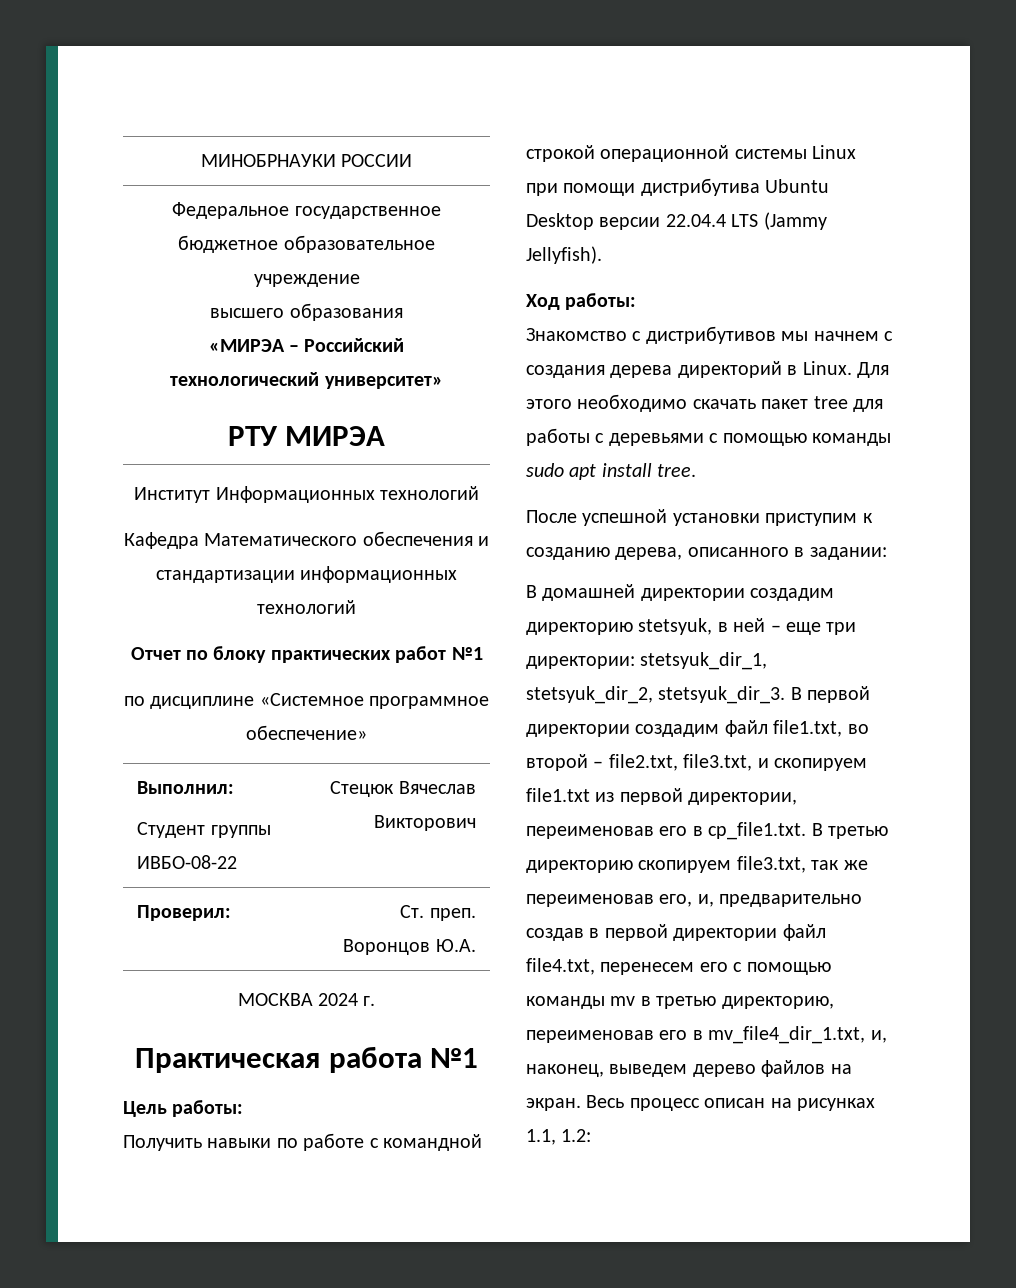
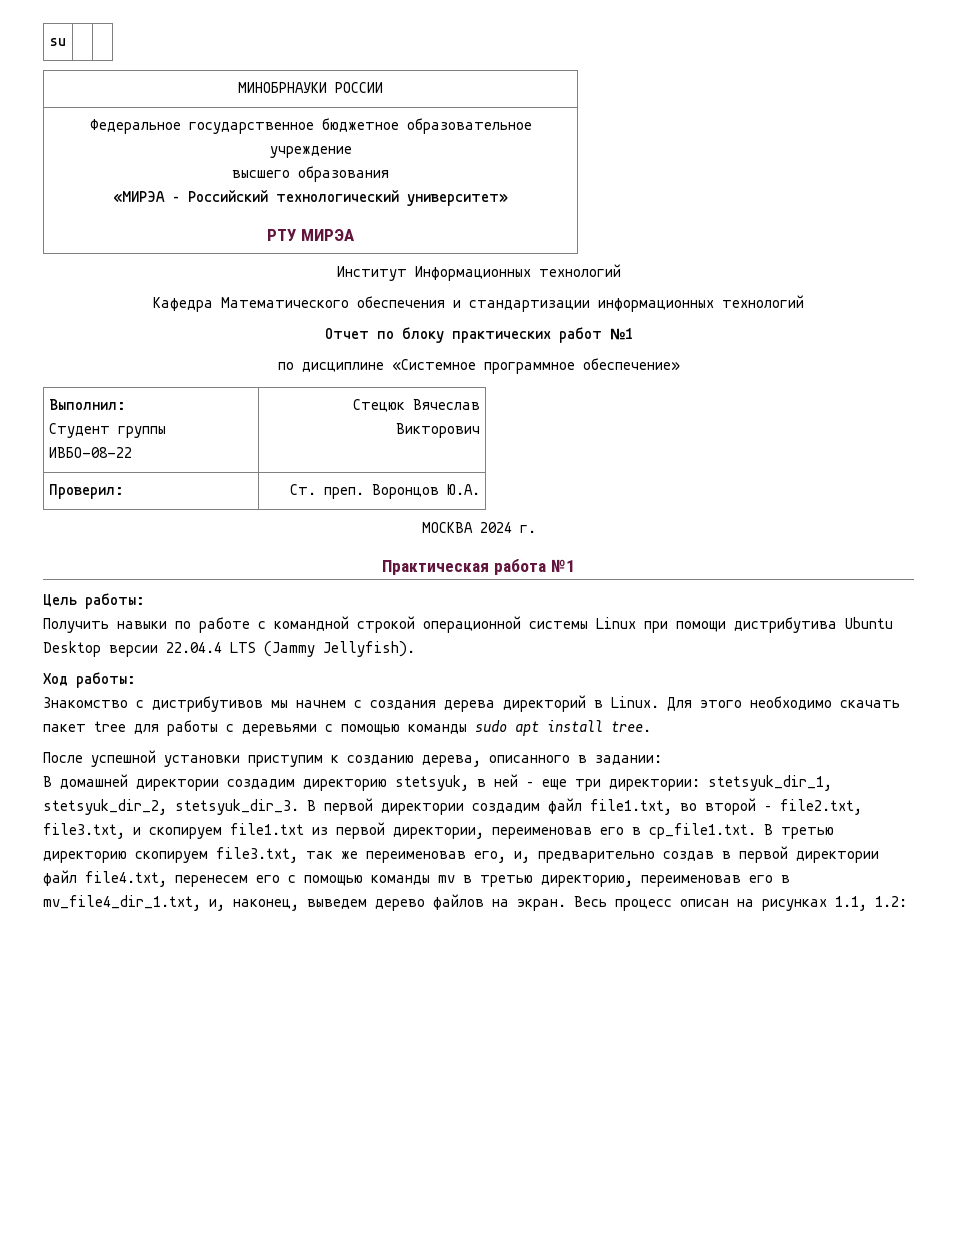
+ su | |

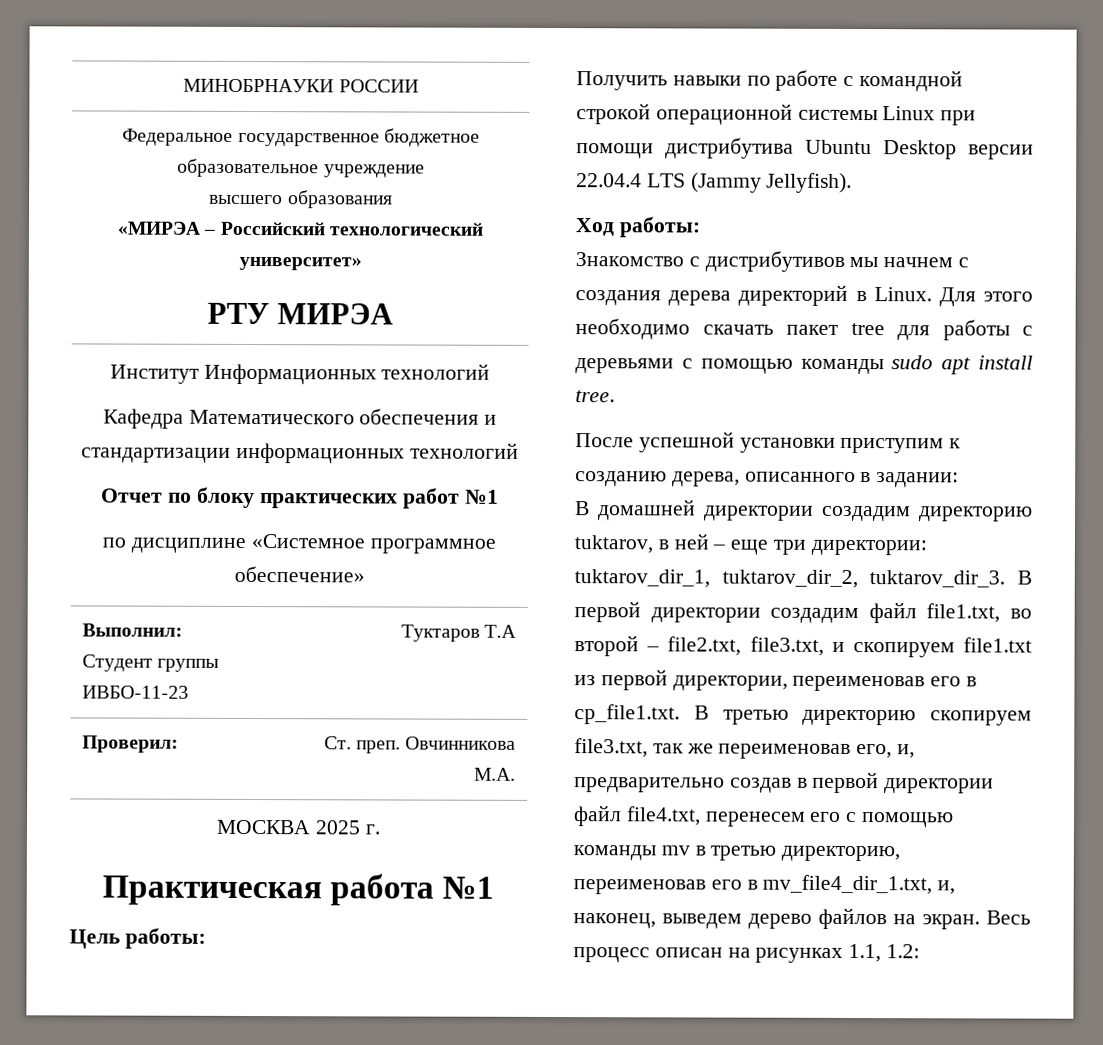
- su | |
  Выполнил:
- Студент группы ИВБО-08-22 | Стецюк Вячеслав Викторович
+ Студент группы ИВБО-11-23 | Туктаров Т.А
- Проверил: | Ст. преп. Воронцов Ю.А.
+ Проверил: | Ст. преп. Овчинникова М.А.
- МОСКВА 2024 г.
+ МОСКВА 2025 г.
- В домашней директории создадим директорию stetsyuk, в ней – еще три директории: stetsyuk_dir_1, stetsyuk_dir_2, stetsyuk_dir_3.
+ В домашней директории создадим директорию tuktarov, в ней – еще три директории: tuktarov_dir_1, tuktarov_dir_2, tuktarov_dir_3.

